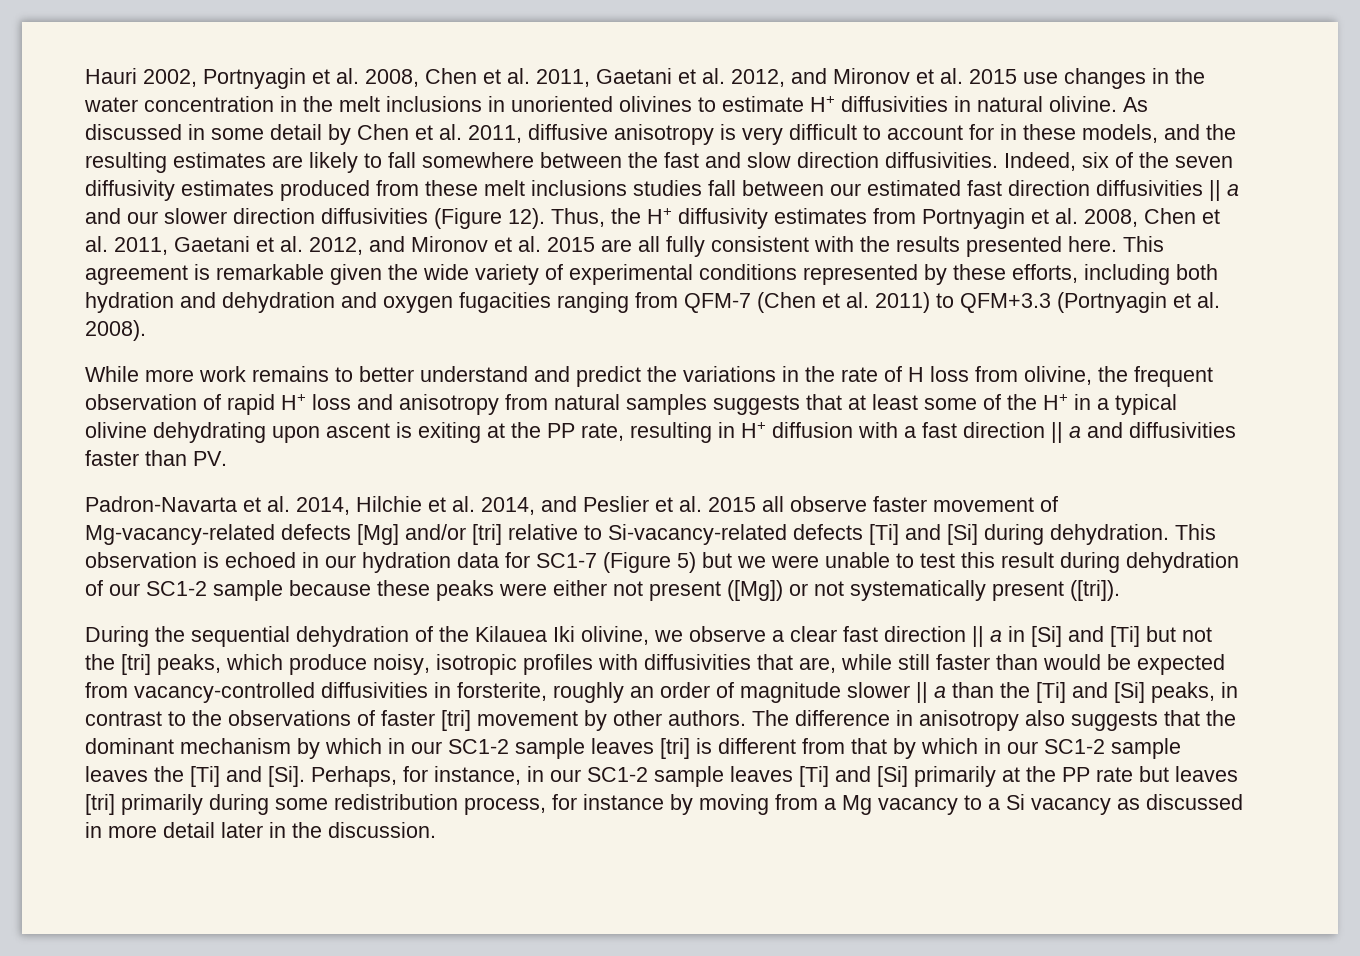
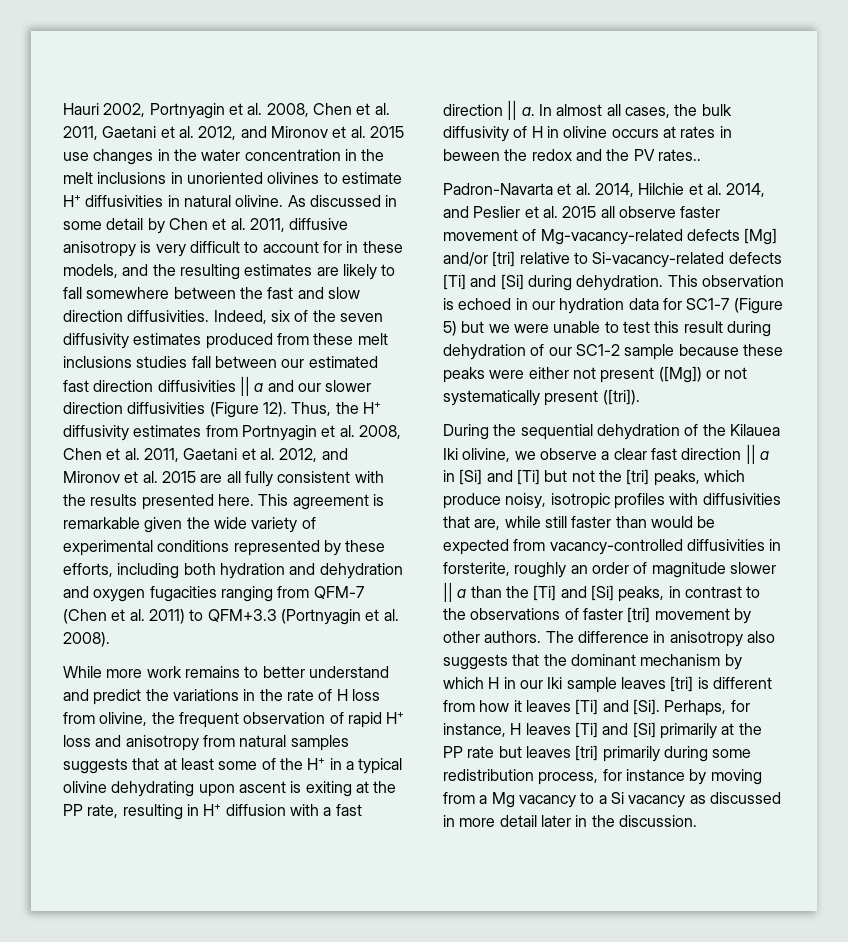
- While more work remains to better understand and predict the variations in the rate of H loss from olivine, the frequent observation of rapid H+ loss and anisotropy from natural samples suggests that at least some of the H+ in a typical olivine dehydrating upon ascent is exiting at the PP rate, resulting in H+ diffusion with a fast direction || a and diffusivities faster than PV.
+ While more work remains to better understand and predict the variations in the rate of H loss from olivine, the frequent observation of rapid H+ loss and anisotropy from natural samples suggests that at least some of the H+ in a typical olivine dehydrating upon ascent is exiting at the PP rate, resulting in H+ diffusion with a fast direction || a. In almost all cases, the bulk diffusivity of H in olivine occurs at rates in beween the redox and the PV rates..
- The difference in anisotropy also suggests that the dominant mechanism by which in our SC1-2 sample leaves [tri] is different from that by which in our SC1-2 sample leaves the [Ti] and [Si]. Perhaps, for instance, in our SC1-2 sample leaves [Ti] and [Si] primarily at the PP rate but leaves [tri] primarily during some redistribution process, for instance by moving from a Mg vacancy to a Si vacancy as discussed in more detail later in the discussion.
+ The difference in anisotropy also suggests that the dominant mechanism by which H in our Iki sample leaves [tri] is different from how it leaves [Ti] and [Si]. Perhaps, for instance, H leaves [Ti] and [Si] primarily at the PP rate but leaves [tri] primarily during some redistribution process, for instance by moving from a Mg vacancy to a Si vacancy as discussed in more detail later in the discussion.

